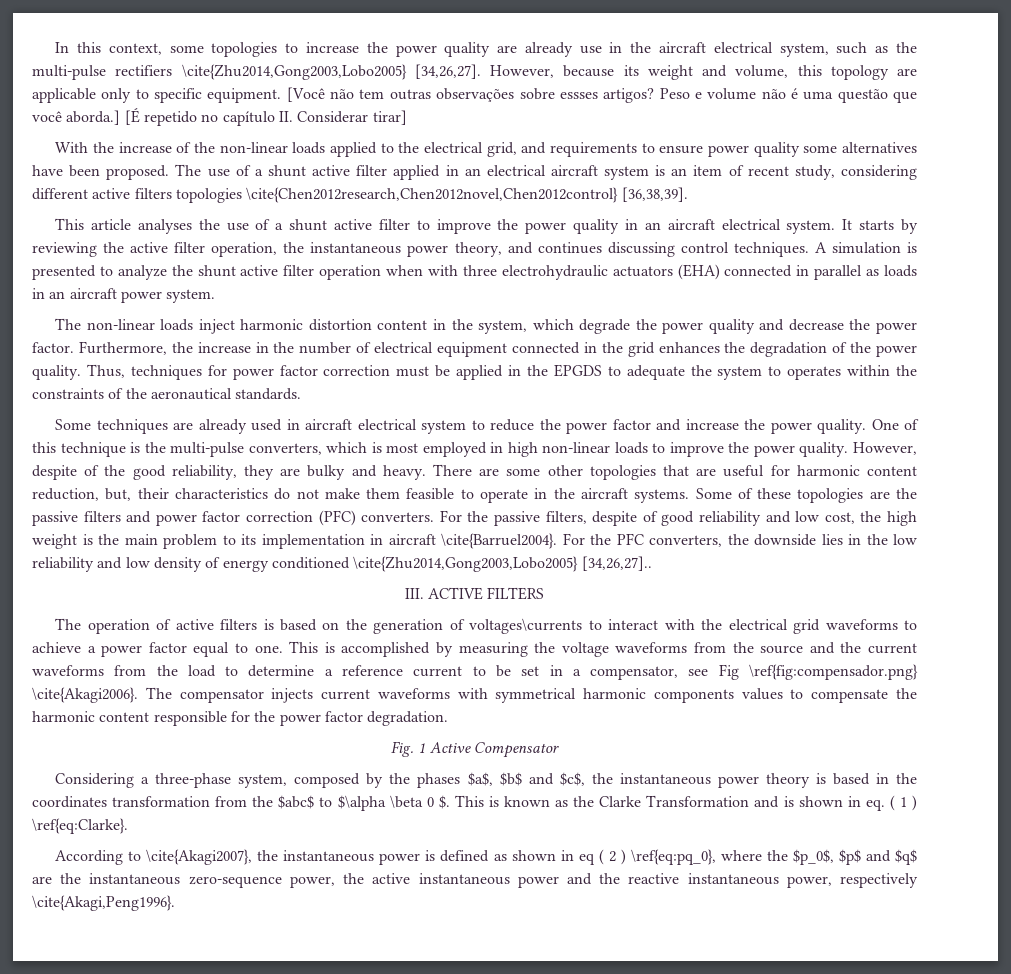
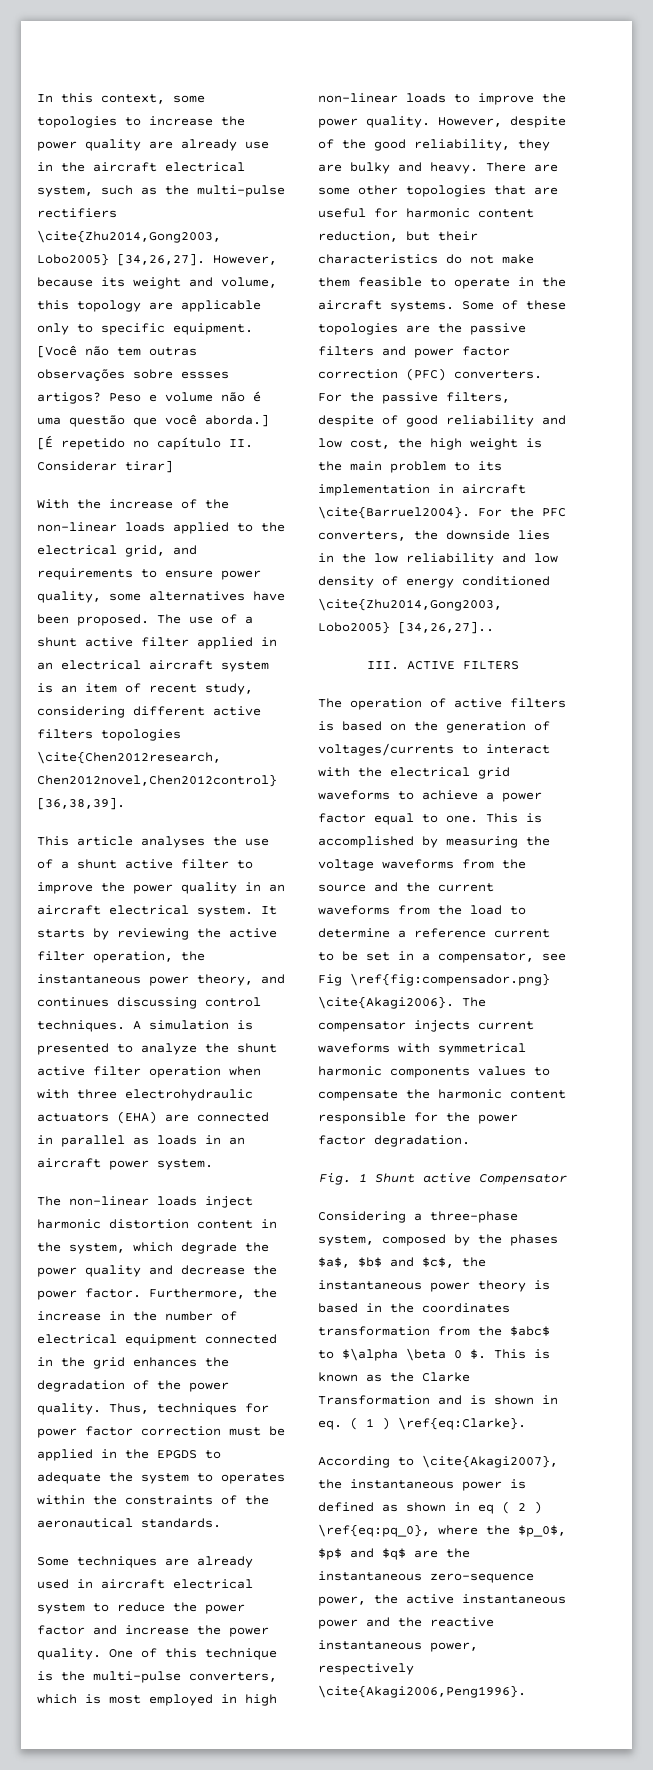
- With the increase of the non-linear loads applied to the electrical grid, and requirements to ensure power quality some alternatives have been proposed.
+ With the increase of the non-linear loads applied to the electrical grid, and requirements to ensure power quality, some alternatives have been proposed.
- A simulation is presented to analyze the shunt active filter operation when with three electrohydraulic actuators (EHA) connected in parallel as loads in an aircraft power system.
+ A simulation is presented to analyze the shunt active filter operation when with three electrohydraulic actuators (EHA) are connected in parallel as loads in an aircraft power system.
- There are some other topologies that are useful for harmonic content reduction, but, their characteristics do not make them feasible to operate in the aircraft systems.
+ There are some other topologies that are useful for harmonic content reduction, but their characteristics do not make them feasible to operate in the aircraft systems.
- The operation of active filters is based on the generation of voltages\currents to interact with the electrical grid waveforms to achieve a power factor equal to one.
+ The operation of active filters is based on the generation of voltages/currents to interact with the electrical grid waveforms to achieve a power factor equal to one.
- Fig. 1 Active Compensator
+ Fig. 1 Shunt active Compensator
- According to \cite{Akagi2007}, the instantaneous power is defined as shown in eq ( 2 ) \ref{eq:pq_0}, where the $p_0$, $p$ and $q$ are the instantaneous zero-sequence power, the active instantaneous power and the reactive instantaneous power, respectively \cite{Akagi,Peng1996}.
+ According to \cite{Akagi2007}, the instantaneous power is defined as shown in eq ( 2 ) \ref{eq:pq_0}, where the $p_0$, $p$ and $q$ are the instantaneous zero-sequence power, the active instantaneous power and the reactive instantaneous power, respectively \cite{Akagi2006,Peng1996}.

